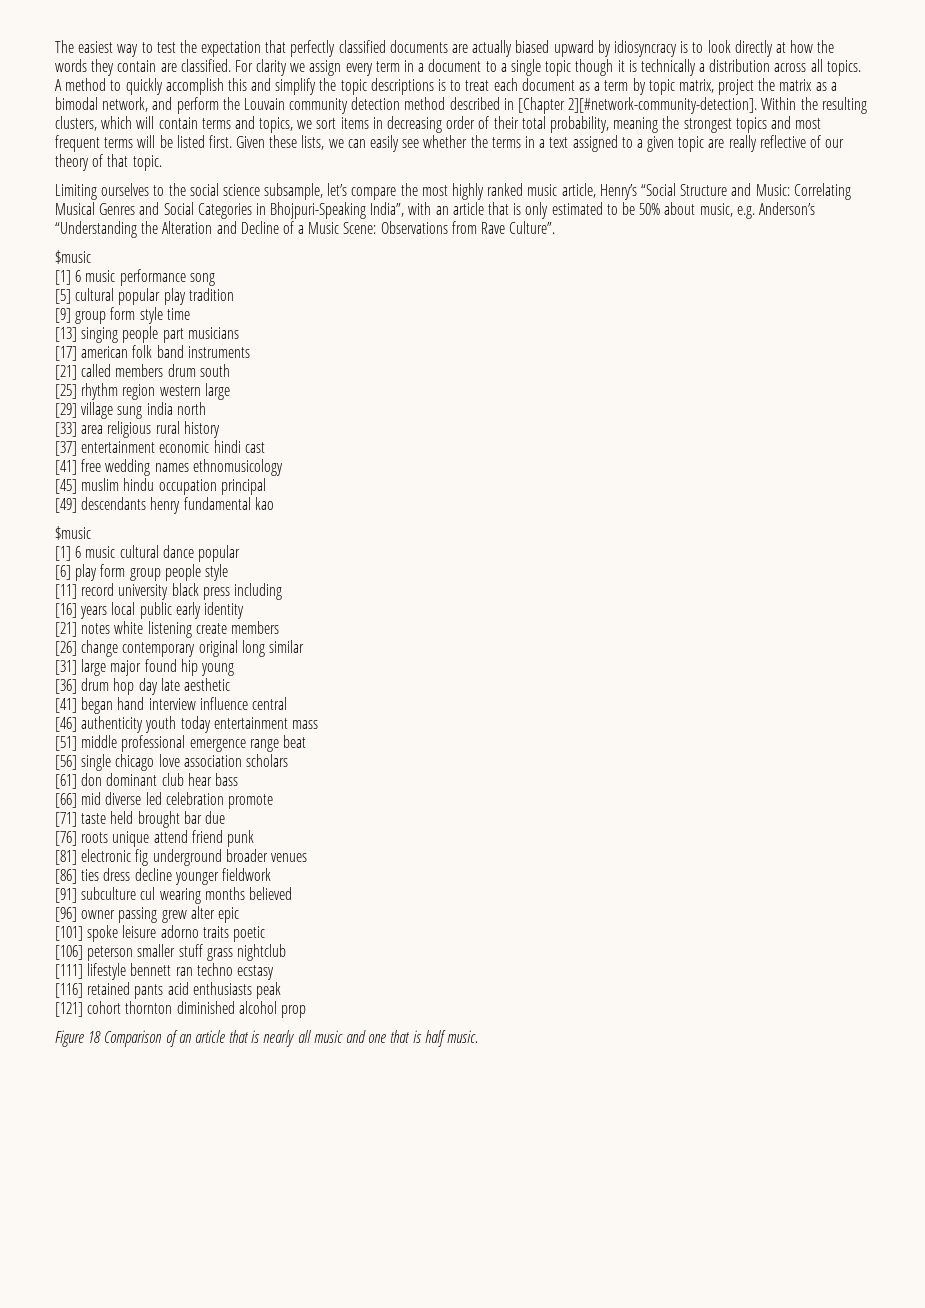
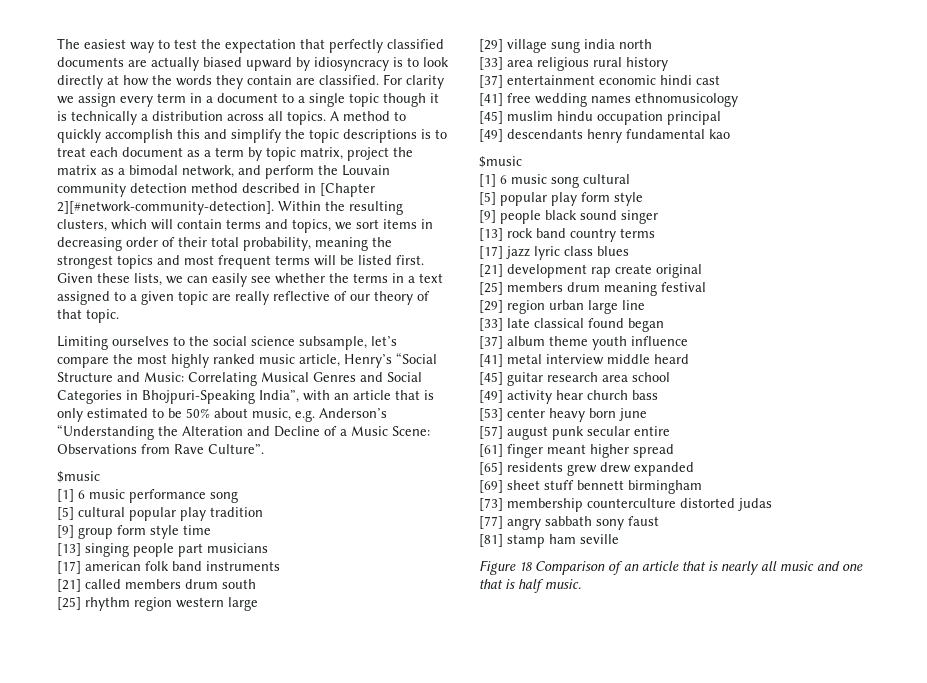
- [1] 6 music cultural dance popular
- [6] play form group people style
+ [1] 6 music song cultural
+ [5] popular play form style
- [11] record university black press including
- [16] years local public early identity
- [21] notes white listening create members
- [26] change contemporary original long similar
- [31] large major found hip young
- [36] drum hop day late aesthetic
- [41] began hand interview influence central
- [46] authenticity youth today entertainment mass
- [51] middle professional emergence range beat
- [56] single chicago love association scholars
- [61] don dominant club hear bass
- [66] mid diverse led celebration promote
- [71] taste held brought bar due
- [76] roots unique attend friend punk
- [81] electronic fig underground broader venues
- [86] ties dress decline younger fieldwork
- [91] subculture cul wearing months believed
- [96] owner passing grew alter epic
- [101] spoke leisure adorno traits poetic
- [106] peterson smaller stuff grass nightclub
- [111] lifestyle bennett ran techno ecstasy
- [116] retained pants acid enthusiasts peak
- [121] cohort thornton diminished alcohol prop
+ [9] people black sound singer
+ [13] rock band country terms
+ [17] jazz lyric class blues
+ [21] development rap create original
+ [25] members drum meaning festival
+ [29] region urban large line
+ [33] late classical found began
+ [37] album theme youth influence
+ [41] metal interview middle heard
+ [45] guitar research area school
+ [49] activity hear church bass
+ [53] center heavy born june
+ [57] august punk secular entire
+ [61] finger meant higher spread
+ [65] residents grew drew expanded
+ [69] sheet stuff bennett birmingham
+ [73] membership counterculture distorted judas
+ [77] angry sabbath sony faust
+ [81] stamp ham seville

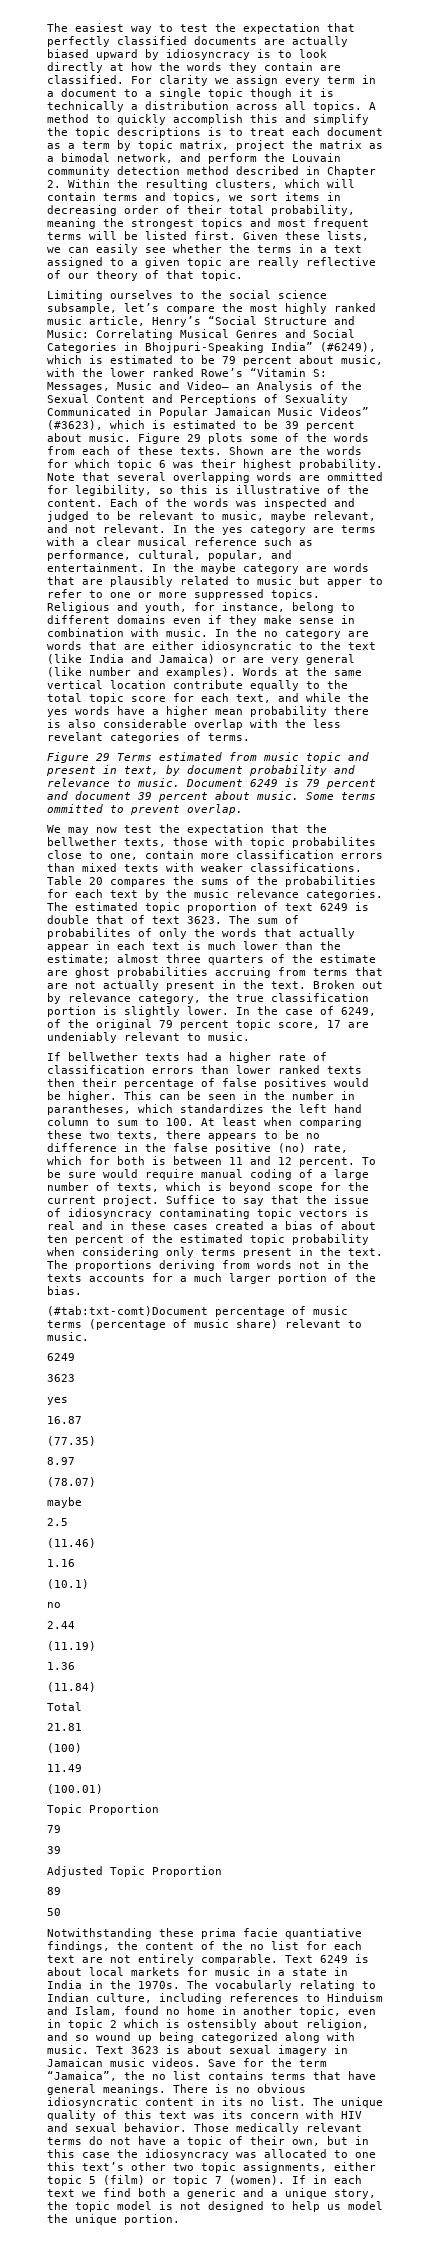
- A method to quickly accomplish this and simplify the topic descriptions is to treat each document as a term by topic matrix, project the matrix as a bimodal network, and perform the Louvain community detection method described in [Chapter 2][#network-community-detection]. Within the resulting clusters, which will contain terms and topics, we sort items in decreasing order of their total probability, meaning the strongest topics and most frequent terms will be listed first.
+ A method to quickly accomplish this and simplify the topic descriptions is to treat each document as a term by topic matrix, project the matrix as a bimodal network, and perform the Louvain community detection method described in Chapter 2. Within the resulting clusters, which will contain terms and topics, we sort items in decreasing order of their total probability, meaning the strongest topics and most frequent terms will be listed first.
- Limiting ourselves to the social science subsample, let’s compare the most highly ranked music article, Henry’s “Social Structure and Music: Correlating Musical Genres and Social Categories in Bhojpuri-Speaking India”, with an article that is only estimated to be 50% about music, e.g. Anderson’s “Understanding the Alteration and Decline of a Music Scene: Observations from Rave Culture”.
- $music
- [1] 6 music performance song
- [5] cultural popular play tradition
- [9] group form style time
- [13] singing people part musicians
- [17] american folk band instruments
- [21] called members drum south
- [25] rhythm region western large
- [29] village sung india north
- [33] area religious rural history
- [37] entertainment economic hindi cast
- [41] free wedding names ethnomusicology
- [45] muslim hindu occupation principal
- [49] descendants henry fundamental kao
- $music
- [1] 6 music song cultural
- [5] popular play form style
- [9] people black sound singer
- [13] rock band country terms
- [17] jazz lyric class blues
- [21] development rap create original
- [25] members drum meaning festival
- [29] region urban large line
- [33] late classical found began
- [37] album theme youth influence
- [41] metal interview middle heard
- [45] guitar research area school
- [49] activity hear church bass
- [53] center heavy born june
- [57] august punk secular entire
- [61] finger meant higher spread
- [65] residents grew drew expanded
- [69] sheet stuff bennett birmingham
- [73] membership counterculture distorted judas
- [77] angry sabbath sony faust
- [81] stamp ham seville
- Figure 18 Comparison of an article that is nearly all music and one that is half music.
+ Limiting ourselves to the social science subsample, let’s compare the most highly ranked music article, Henry’s “Social Structure and Music: Correlating Musical Genres and Social Categories in Bhojpuri-Speaking India” (#6249), which is estimated to be 79 percent about music, with the lower ranked Rowe’s “Vitamin S: Messages, Music and Video— an Analysis of the Sexual Content and Perceptions of Sexuality Communicated in Popular Jamaican Music Videos” (#3623), which is estimated to be 39 percent about music. Figure 29 plots some of the words from each of these texts. Shown are the words for which topic 6 was their highest probability. Note that several overlapping words are ommitted for legibility, so this is illustrative of the content. Each of the words was inspected and judged to be relevant to music, maybe relevant, and not relevant. In the yes category are terms with a clear musical reference such as performance, cultural, popular, and entertainment. In the maybe category are words that are plausibly related to music but apper to refer to one or more suppressed topics. Religious and youth, for instance, belong to different domains even if they make sense in combination with music. In the no category are words that are either idiosyncratic to the text (like India and Jamaica) or are very general (like number and examples). Words at the same vertical location contribute equally to the total topic score for each text, and while the yes words have a higher mean probability there is also considerable overlap with the less revelant categories of terms.
+ Figure 29 Terms estimated from music topic and present in text, by document probability and relevance to music. Document 6249 is 79 percent and document 39 percent about music. Some terms ommitted to prevent overlap.
+ We may now test the expectation that the bellwether texts, those with topic probabilites close to one, contain more classification errors than mixed texts with weaker classifications. Table 20 compares the sums of the probabilities for each text by the music relevance categories. The estimated topic proportion of text 6249 is double that of text 3623. The sum of probabilites of only the words that actually appear in each text is much lower than the estimate; almost three quarters of the estimate are ghost probabilities accruing from terms that are not actually present in the text. Broken out by relevance category, the true classification portion is slightly lower. In the case of 6249, of the original 79 percent topic score, 17 are undeniably relevant to music.
+ If bellwether texts had a higher rate of classification errors than lower ranked texts then their percentage of false positives would be higher. This can be seen in the number in parantheses, which standardizes the left hand column to sum to 100. At least when comparing these two texts, there appears to be no difference in the false positive (no) rate, which for both is between 11 and 12 percent. To be sure would require manual coding of a large number of texts, which is beyond scope for the current project. Suffice to say that the issue of idiosyncracy contaminating topic vectors is real and in these cases created a bias of about ten percent of the estimated topic probability when considering only terms present in the text. The proportions deriving from words not in the texts accounts for a much larger portion of the bias.
+ (#tab:txt-comt)Document percentage of music terms (percentage of music share) relevant to music.
+ 6249
+ 3623
+ yes
+ 16.87
+ (77.35)
+ 8.97
+ (78.07)
+ maybe
+ 2.5
+ (11.46)
+ 1.16
+ (10.1)
+ no
+ 2.44
+ (11.19)
+ 1.36
+ (11.84)
+ Total
+ 21.81
+ (100)
+ 11.49
+ (100.01)
+ Topic Proportion
+ 79
+ 39
+ Adjusted Topic Proportion
+ 89
+ 50
+ Notwithstanding these prima facie quantiative findings, the content of the no list for each text are not entirely comparable. Text 6249 is about local markets for music in a state in India in the 1970s. The vocabularly relating to Indian culture, including references to Hinduism and Islam, found no home in another topic, even in topic 2 which is ostensibly about religion, and so wound up being categorized along with music. Text 3623 is about sexual imagery in Jamaican music videos. Save for the term “Jamaica”, the no list contains terms that have general meanings. There is no obvious idiosyncratic content in its no list. The unique quality of this text was its concern with HIV and sexual behavior. Those medically relevant terms do not have a topic of their own, but in this case the idiosyncracy was allocated to one this text’s other two topic assignments, either topic 5 (film) or topic 7 (women). If in each text we find both a generic and a unique story, the topic model is not designed to help us model the unique portion.

